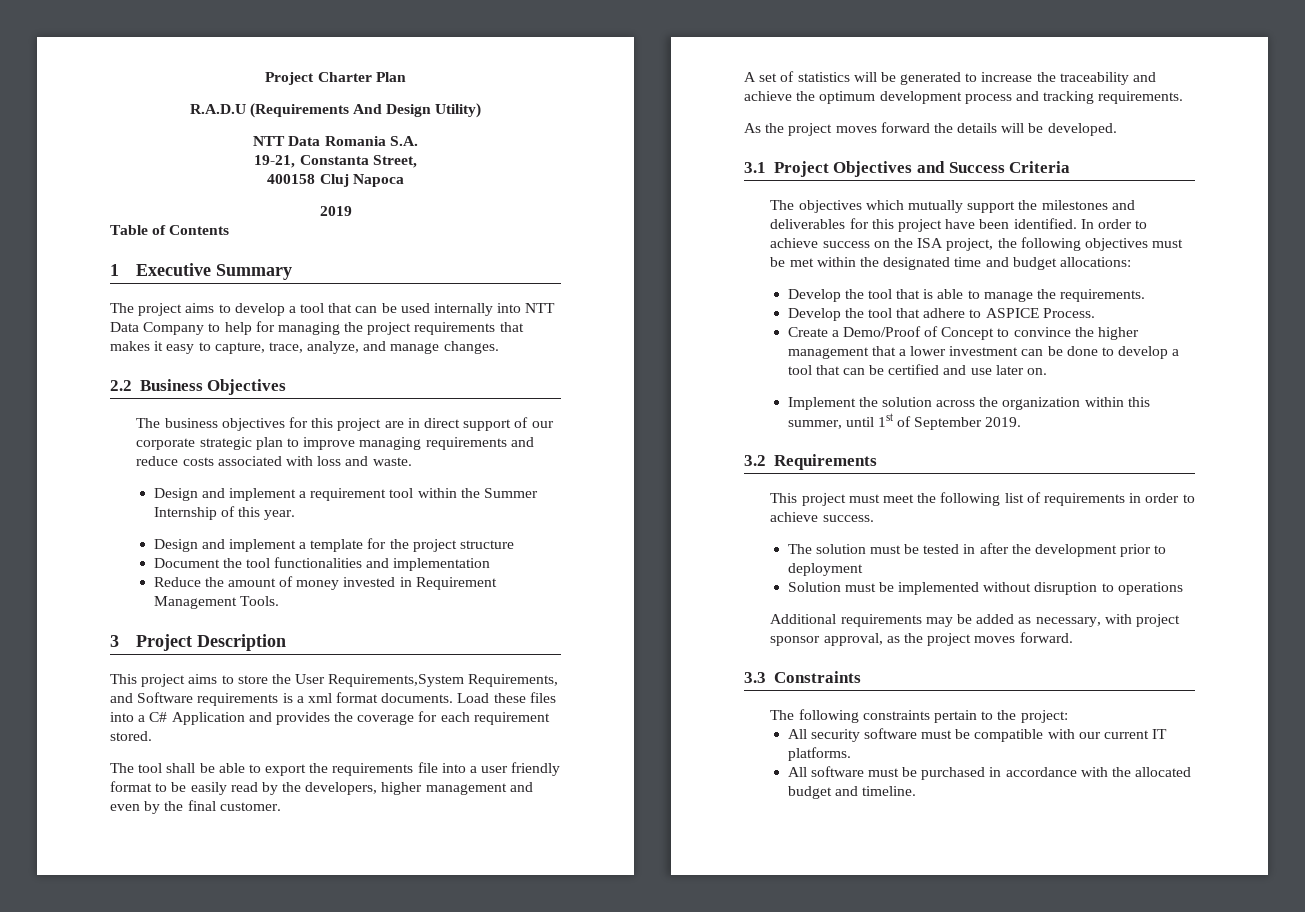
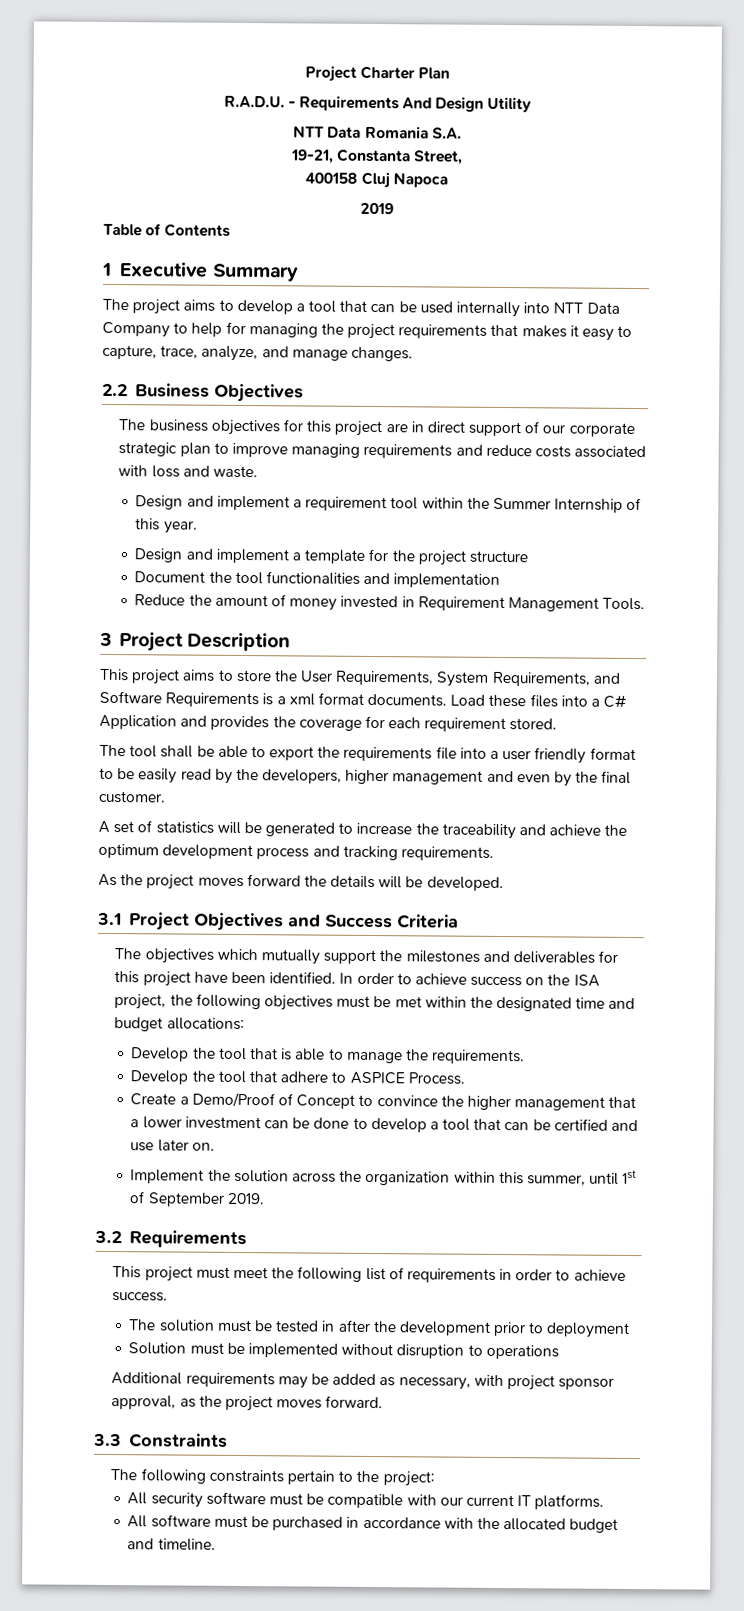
- R.A.D.U (Requirements And Design Utility)
+ R.A.D.U. - Requirements And Design Utility
- This project aims to store the User Requirements,System Requirements, and Software requirements is a xml format documents.
+ This project aims to store the User Requirements, System Requirements, and Software Requirements is a xml format documents.

